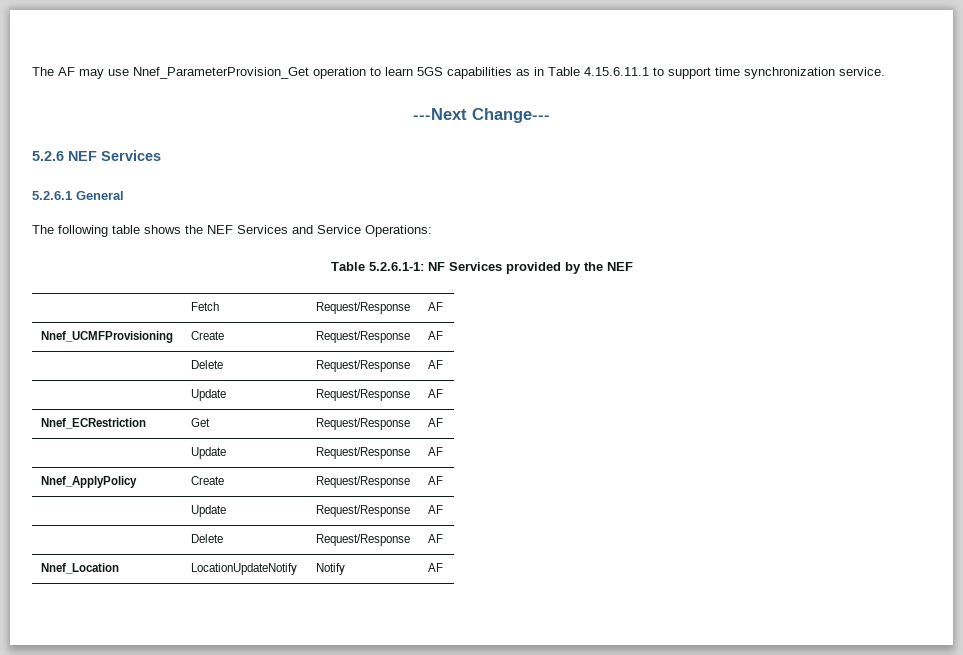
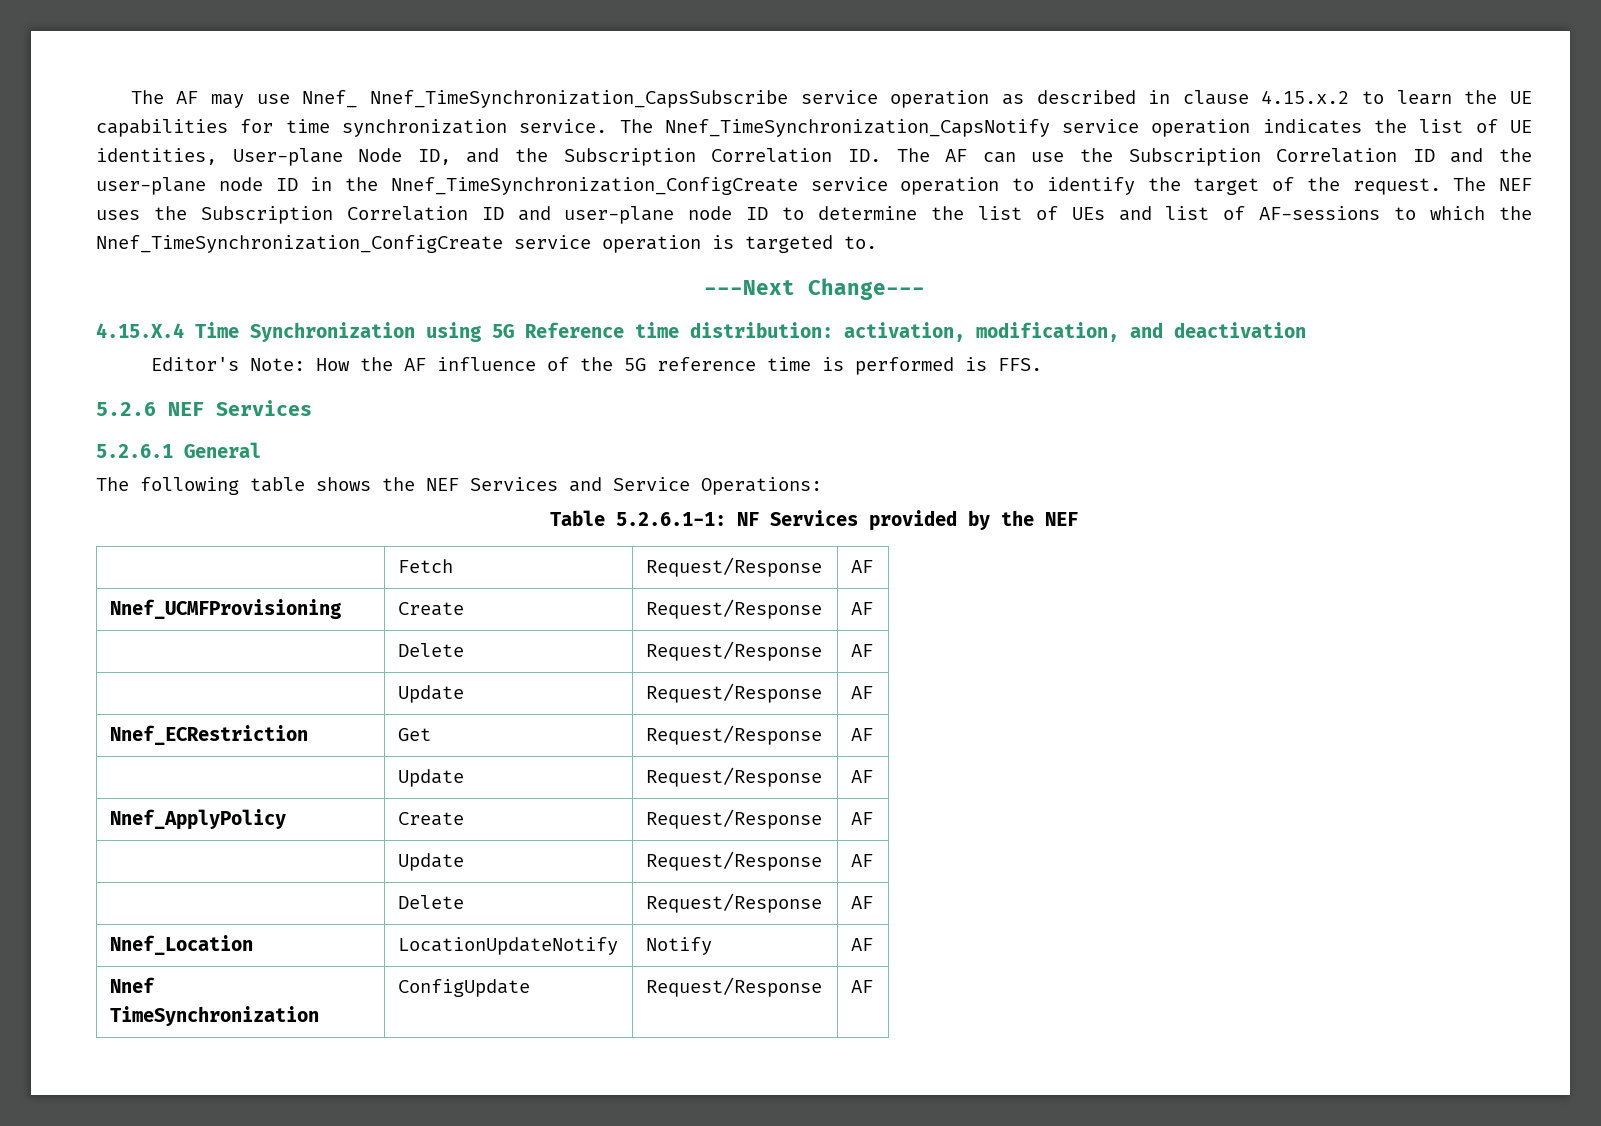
- The AF may use Nnef_ParameterProvision_Get operation to learn 5GS capabilities as in Table 4.15.6.11.1 to support time synchronization service.
+ The AF may use Nnef_ Nnef_TimeSynchronization_CapsSubscribe service operation as described in clause 4.15.x.2 to learn the UE capabilities for time synchronization service. The Nnef_TimeSynchronization_CapsNotify service operation indicates the list of UE identities, User-plane Node ID, and the Subscription Correlation ID. The AF can use the Subscription Correlation ID and the user-plane node ID in the Nnef_TimeSynchronization_ConfigCreate service operation to identify the target of the request. The NEF uses the Subscription Correlation ID and user-plane node ID to determine the list of UEs and list of AF-sessions to which the Nnef_TimeSynchronization_ConfigCreate service operation is targeted to.
  ---Next Change---
+ 4.15.X.4 Time Synchronization using 5G Reference time distribution: activation, modification, and deactivation
+ Editor's Note: How the AF influence of the 5G reference time is performed is FFS.
+ Nnef TimeSynchronization | ConfigUpdate | Request/Response | AF

